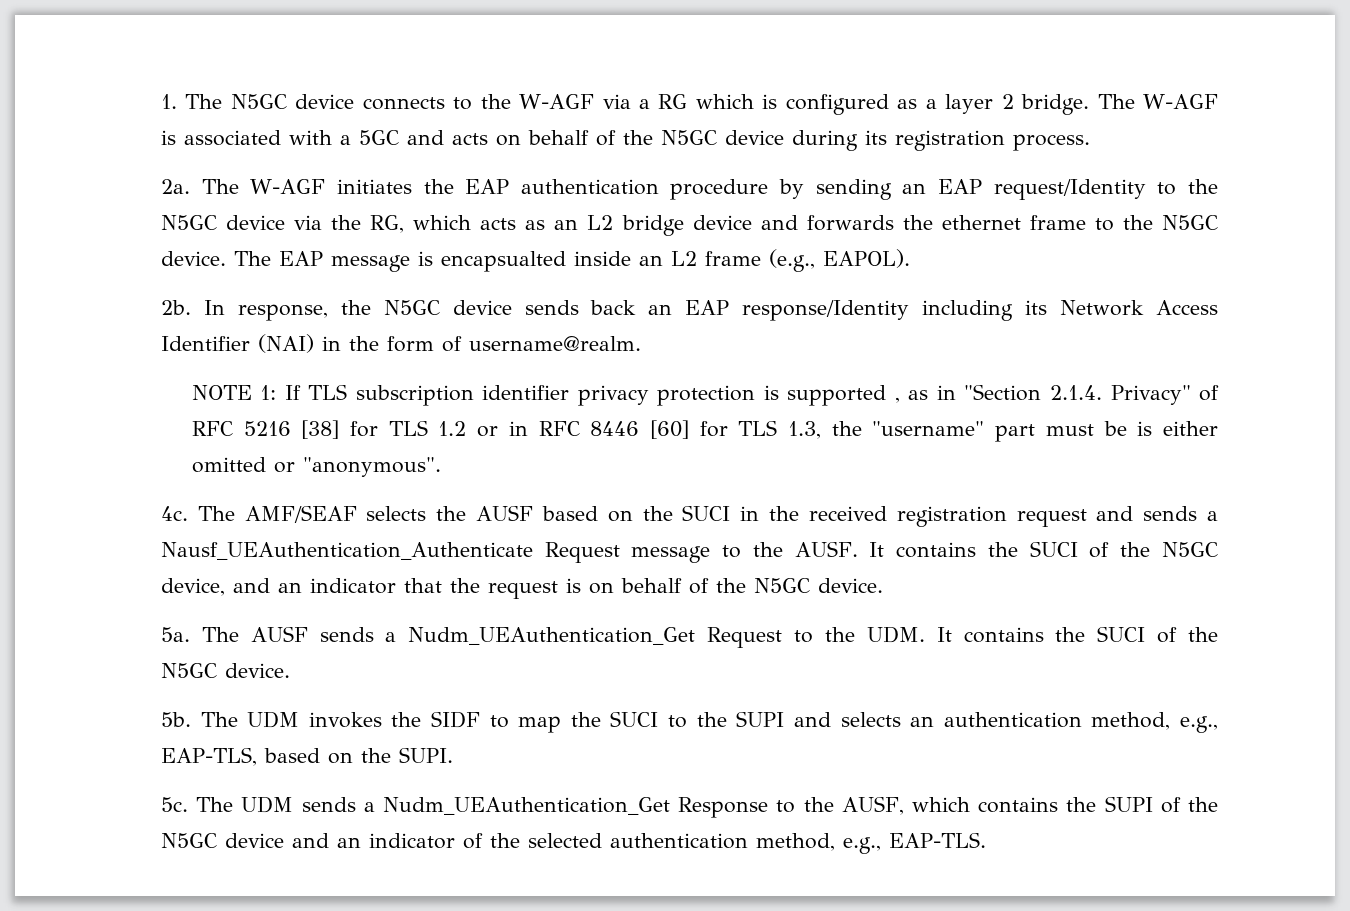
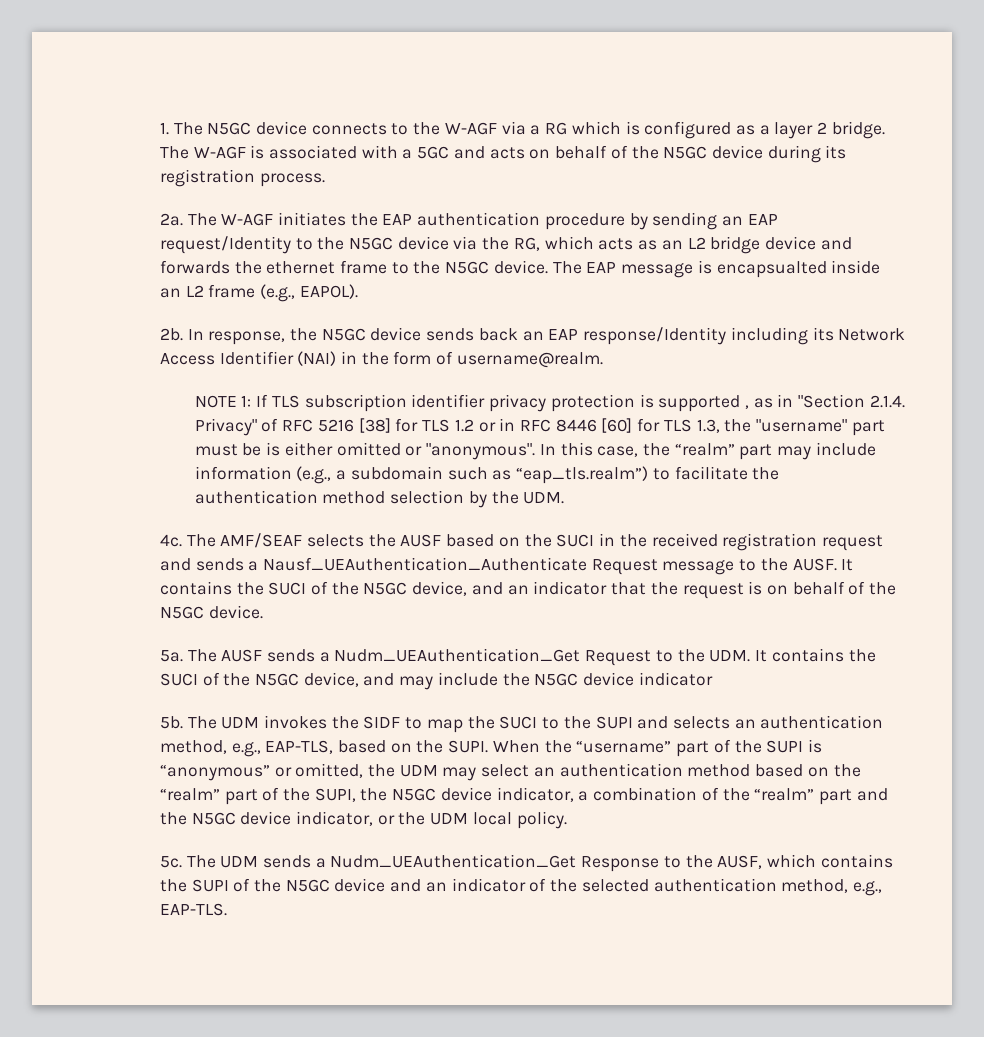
+ In this case, the “realm” part may include information (e.g., a subdomain such as “eap_tls.realm”) to facilitate the authentication method selection by the UDM.
- The AUSF sends a Nudm_UEAuthentication_Get Request to the UDM. It contains the SUCI of the N5GC device.
+ The AUSF sends a Nudm_UEAuthentication_Get Request to the UDM. It contains the SUCI of the N5GC device, and may include the N5GC device indicator
+ When the “username” part of the SUPI is “anonymous” or omitted, the UDM may select an authentication method based on the “realm” part of the SUPI, the N5GC device indicator, a combination of the “realm” part and the N5GC device indicator, or the UDM local policy.

